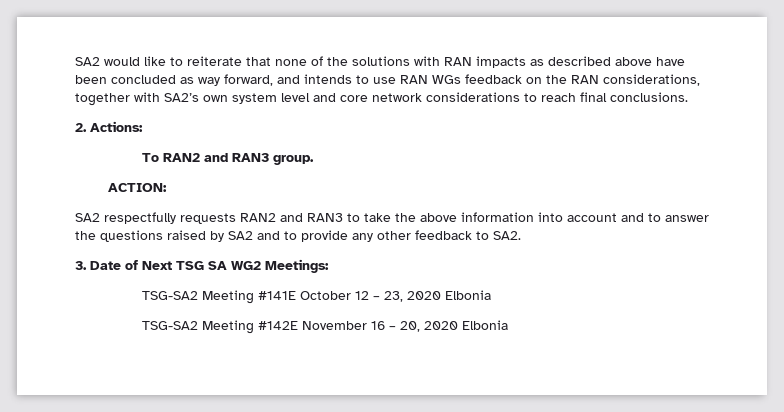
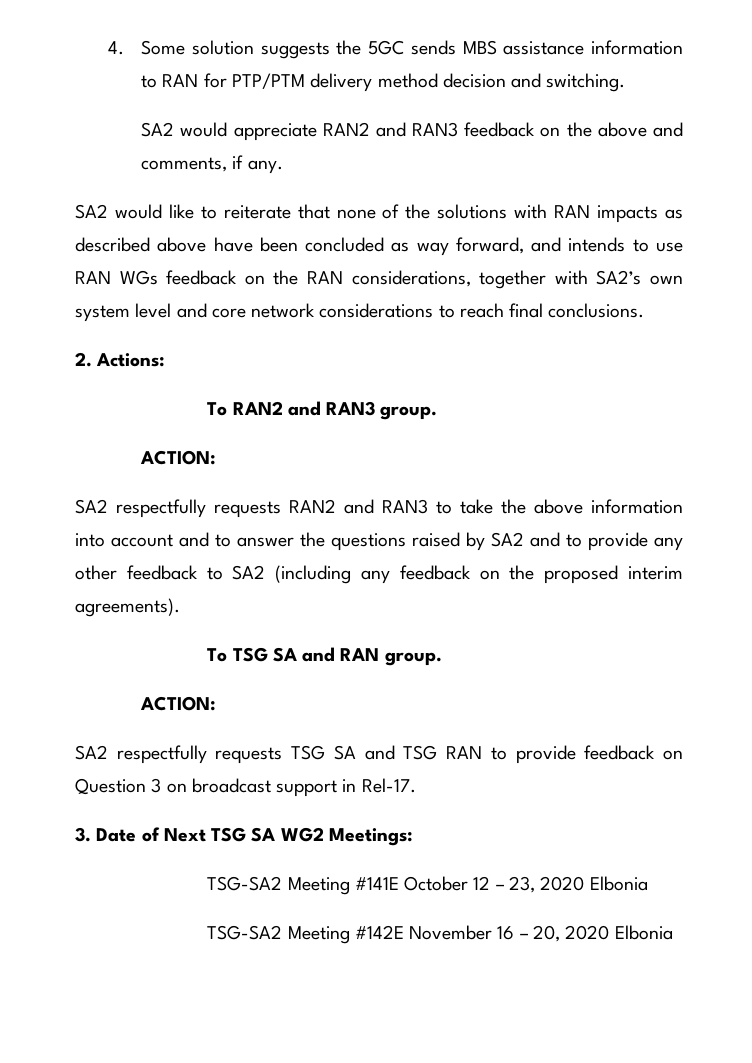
+ 4. Some solution suggests the 5GC sends MBS assistance information to RAN for PTP/PTM delivery method decision and switching.
+ SA2 would appreciate RAN2 and RAN3 feedback on the above and comments, if any.
- SA2 respectfully requests RAN2 and RAN3 to take the above information into account and to answer the questions raised by SA2 and to provide any other feedback to SA2.
+ SA2 respectfully requests RAN2 and RAN3 to take the above information into account and to answer the questions raised by SA2 and to provide any other feedback to SA2 (including any feedback on the proposed interim agreements).
+ To TSG SA and RAN group.
+ ACTION:
+ SA2 respectfully requests TSG SA and TSG RAN to provide feedback on Question 3 on broadcast support in Rel-17.

